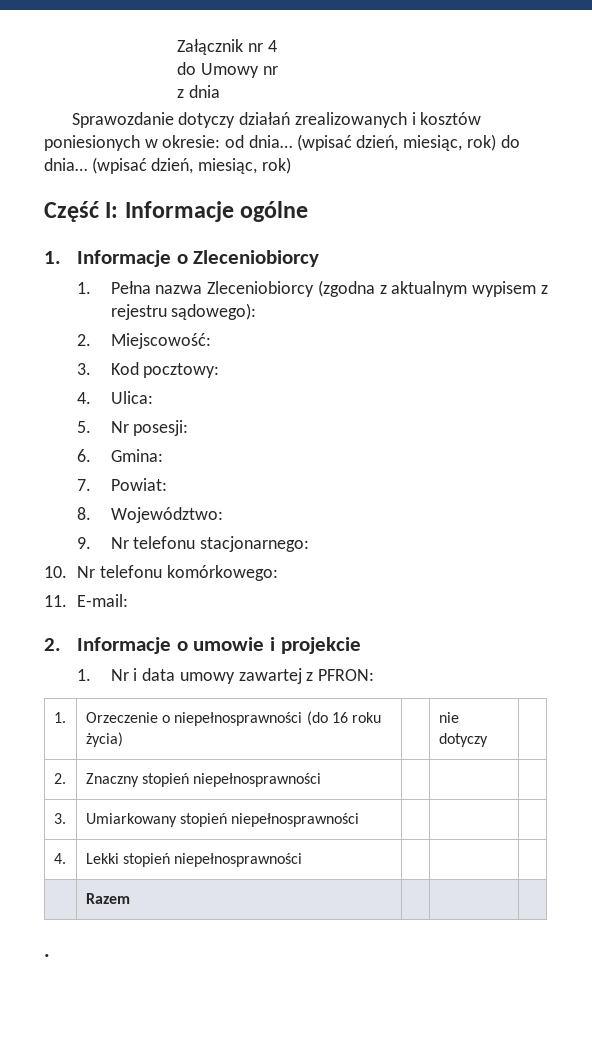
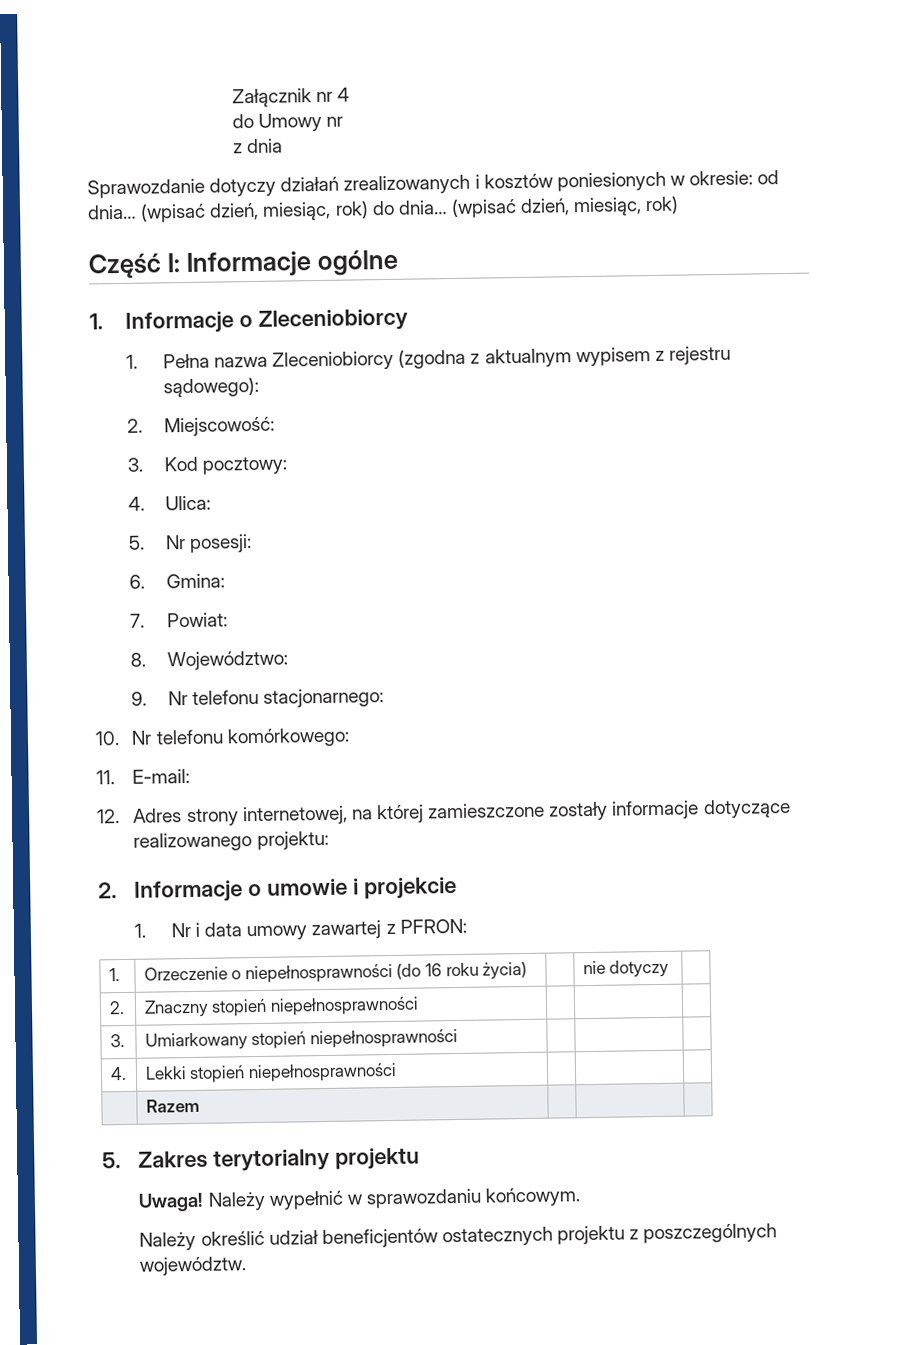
+ 12. Adres strony internetowej, na której zamieszczone zostały informacje dotyczące realizowanego projektu:
- .
+ 5. Zakres terytorialny projektu
+ Uwaga! Należy wypełnić w sprawozdaniu końcowym.
+ Należy określić udział beneficjentów ostatecznych projektu z poszczególnych województw.

